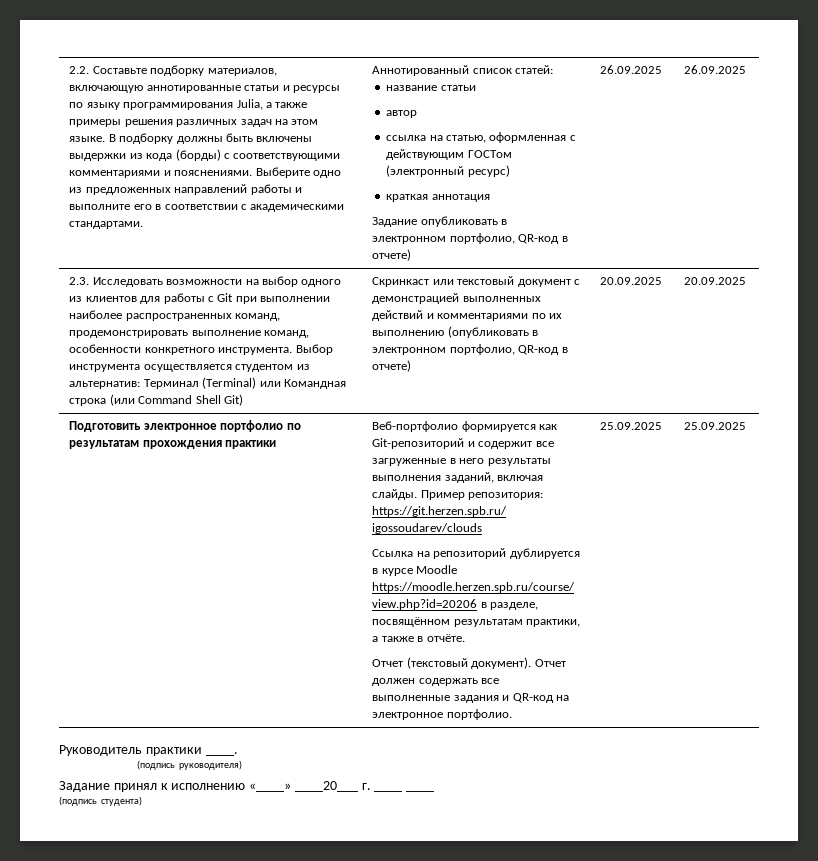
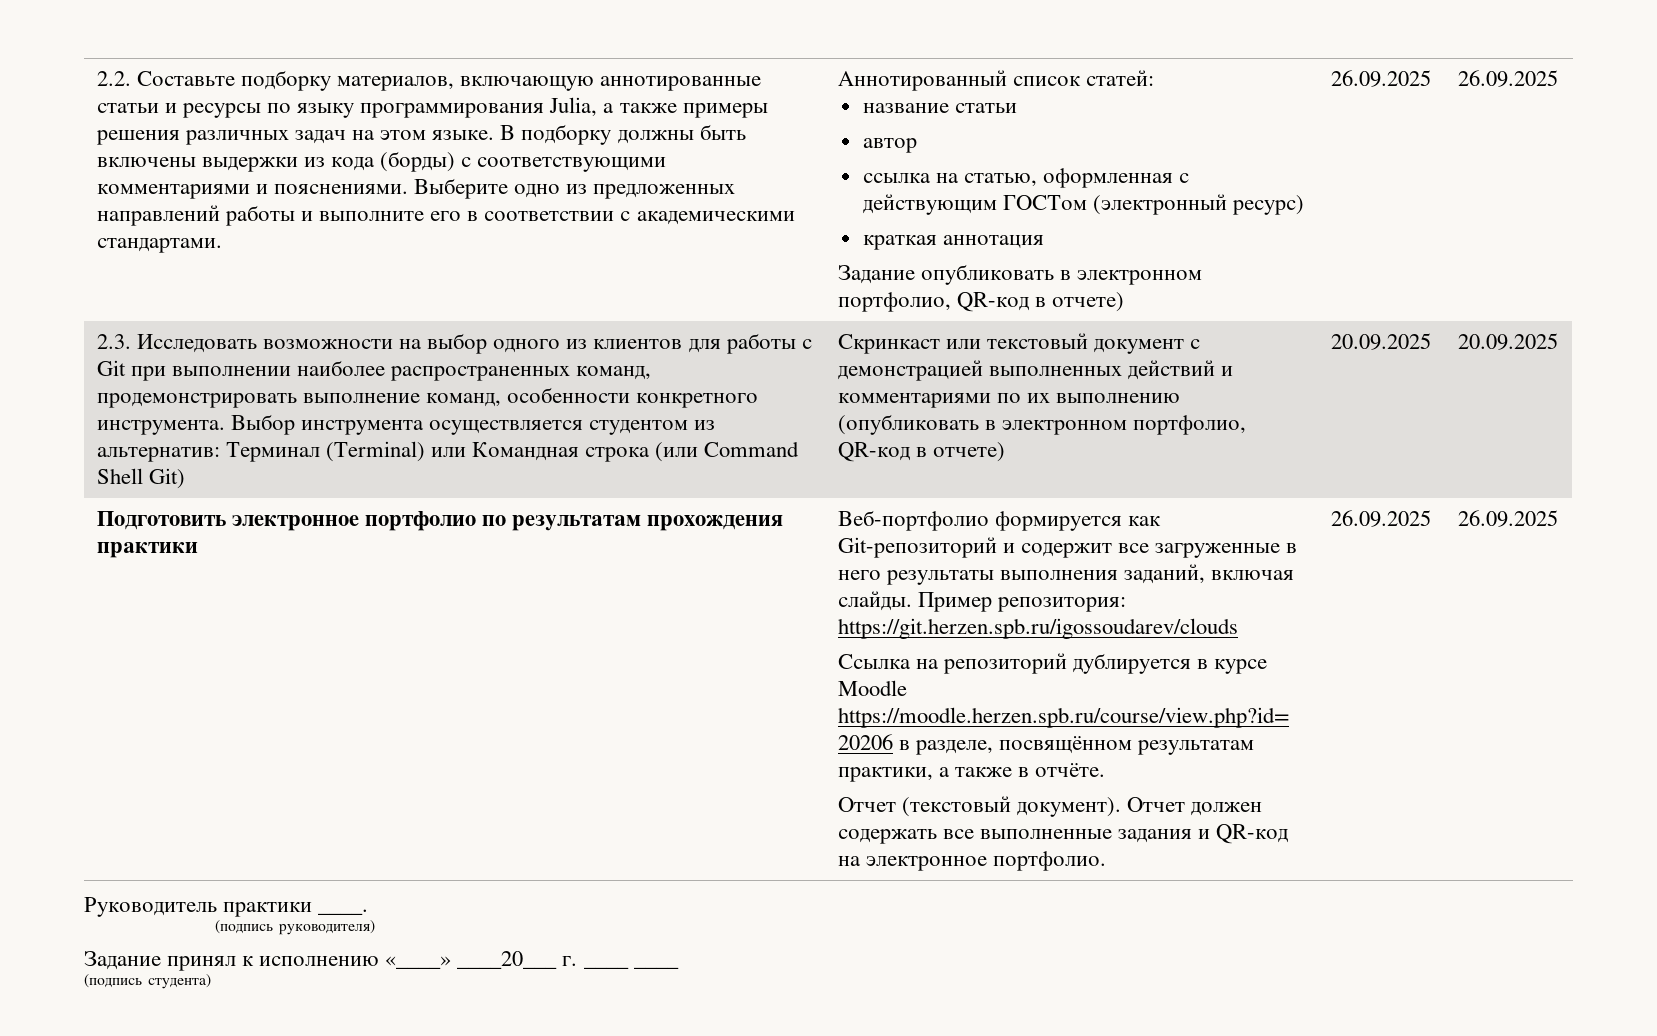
- Отчет должен содержать все выполненные задания и QR-код на электронное портфолио. | 25.09.2025 | 25.09.2025
+ Отчет должен содержать все выполненные задания и QR-код на электронное портфолио. | 26.09.2025 | 26.09.2025

